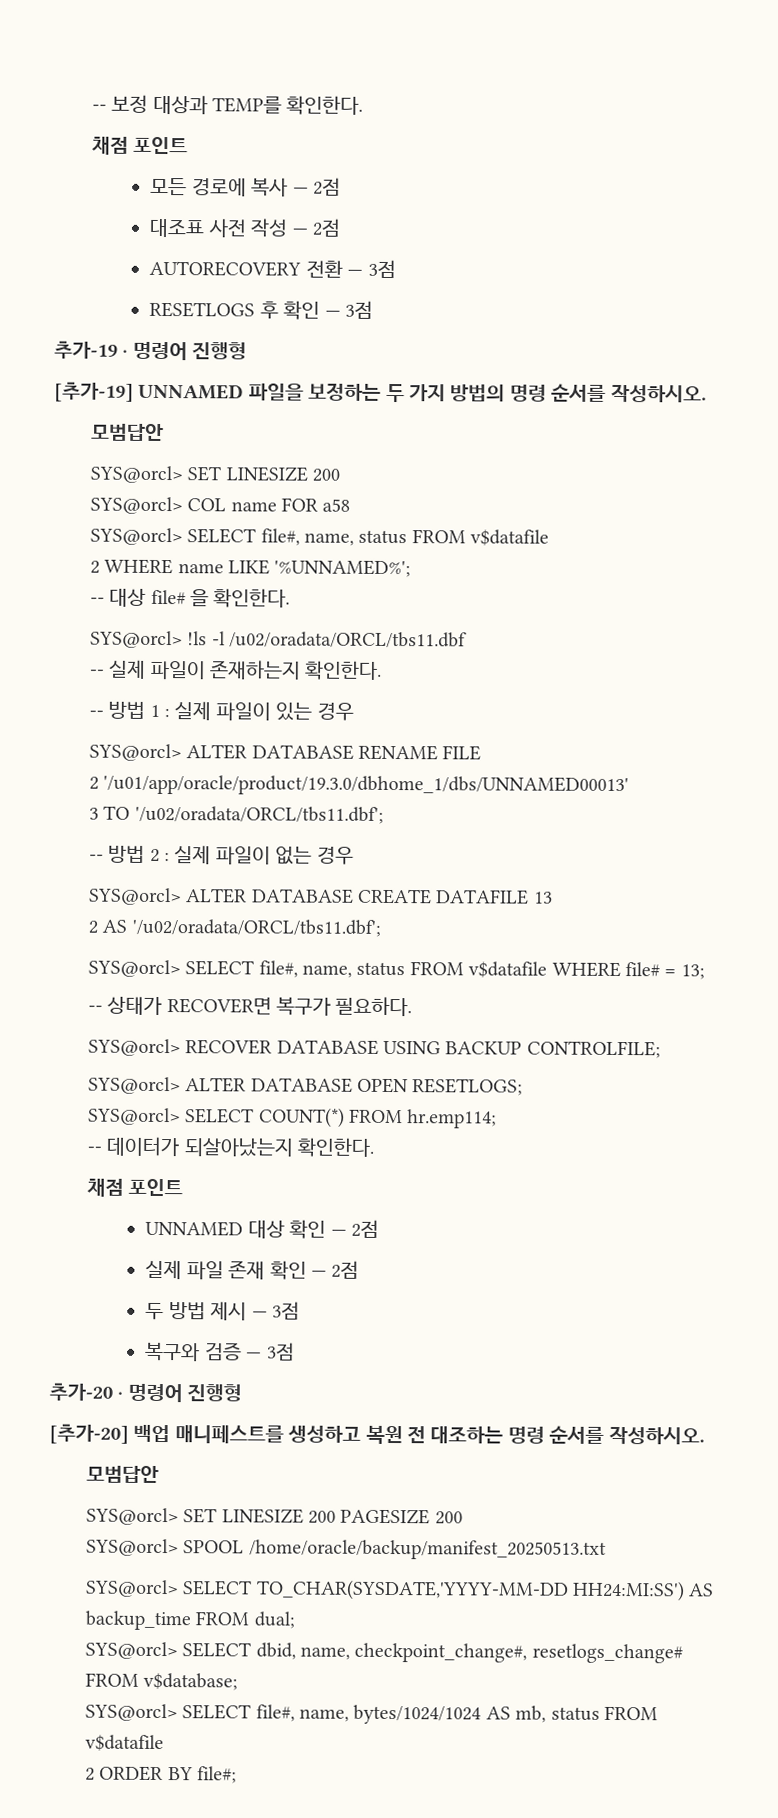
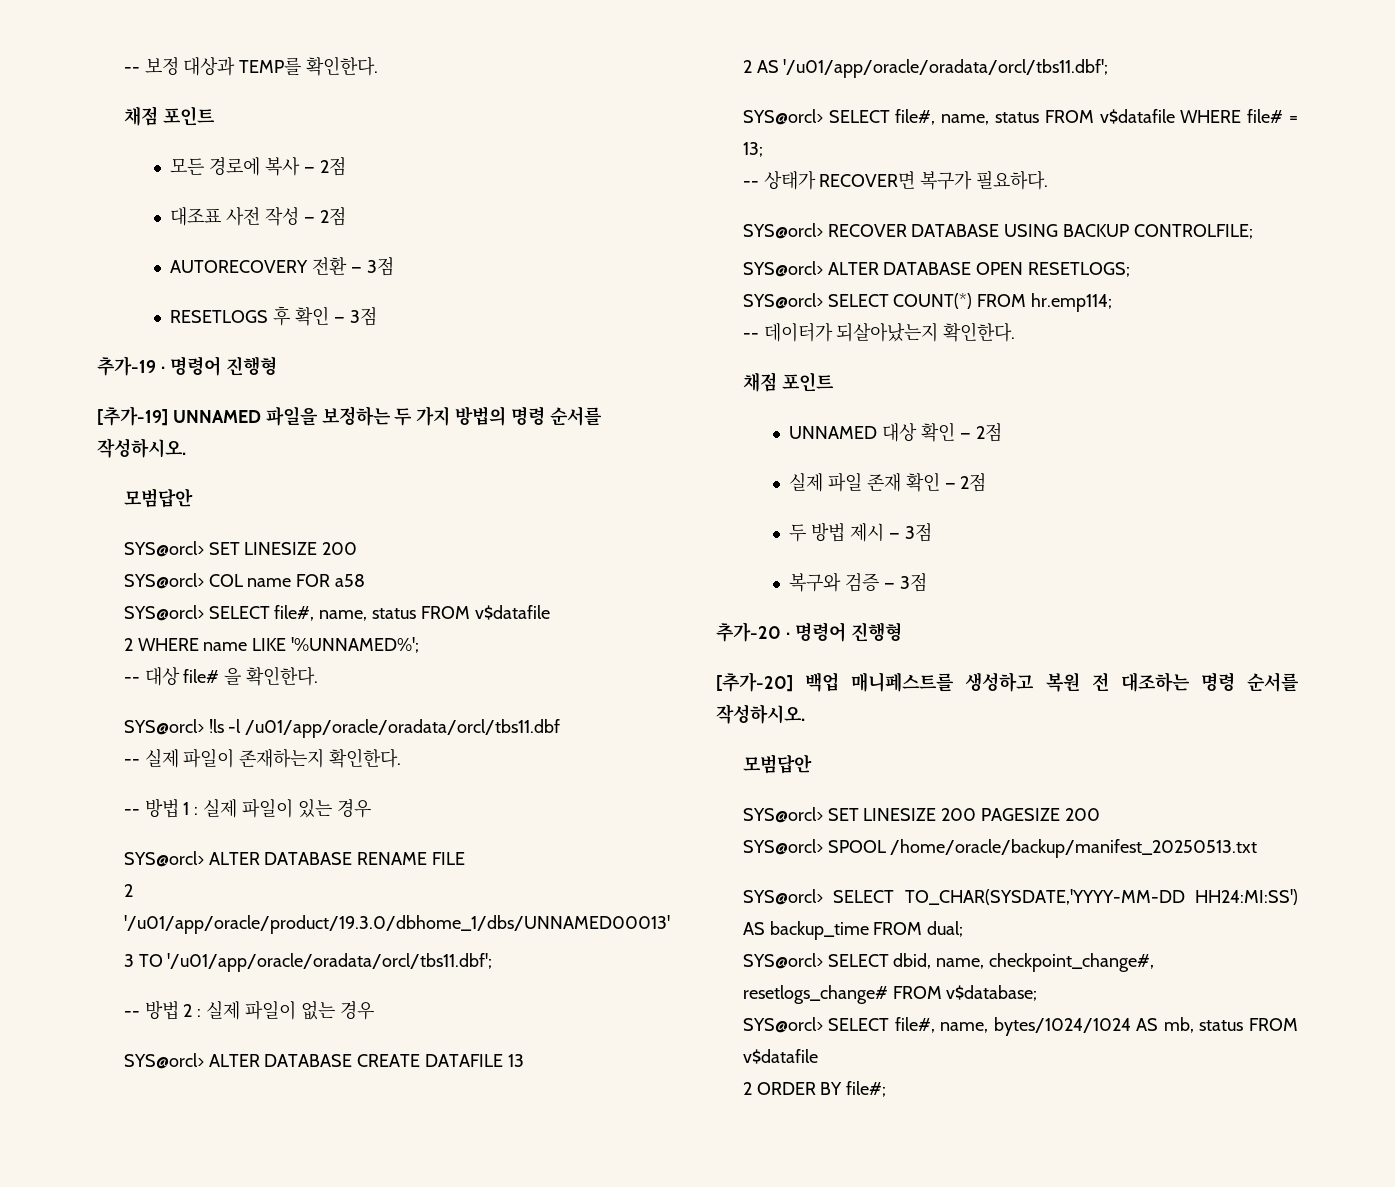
- SYS@orcl> !ls -l /u02/oradata/ORCL/tbs11.dbf
+ SYS@orcl> !ls -l /u01/app/oracle/oradata/orcl/tbs11.dbf
- 3 TO '/u02/oradata/ORCL/tbs11.dbf';
+ 3 TO '/u01/app/oracle/oradata/orcl/tbs11.dbf';
- 2 AS '/u02/oradata/ORCL/tbs11.dbf';
+ 2 AS '/u01/app/oracle/oradata/orcl/tbs11.dbf';

